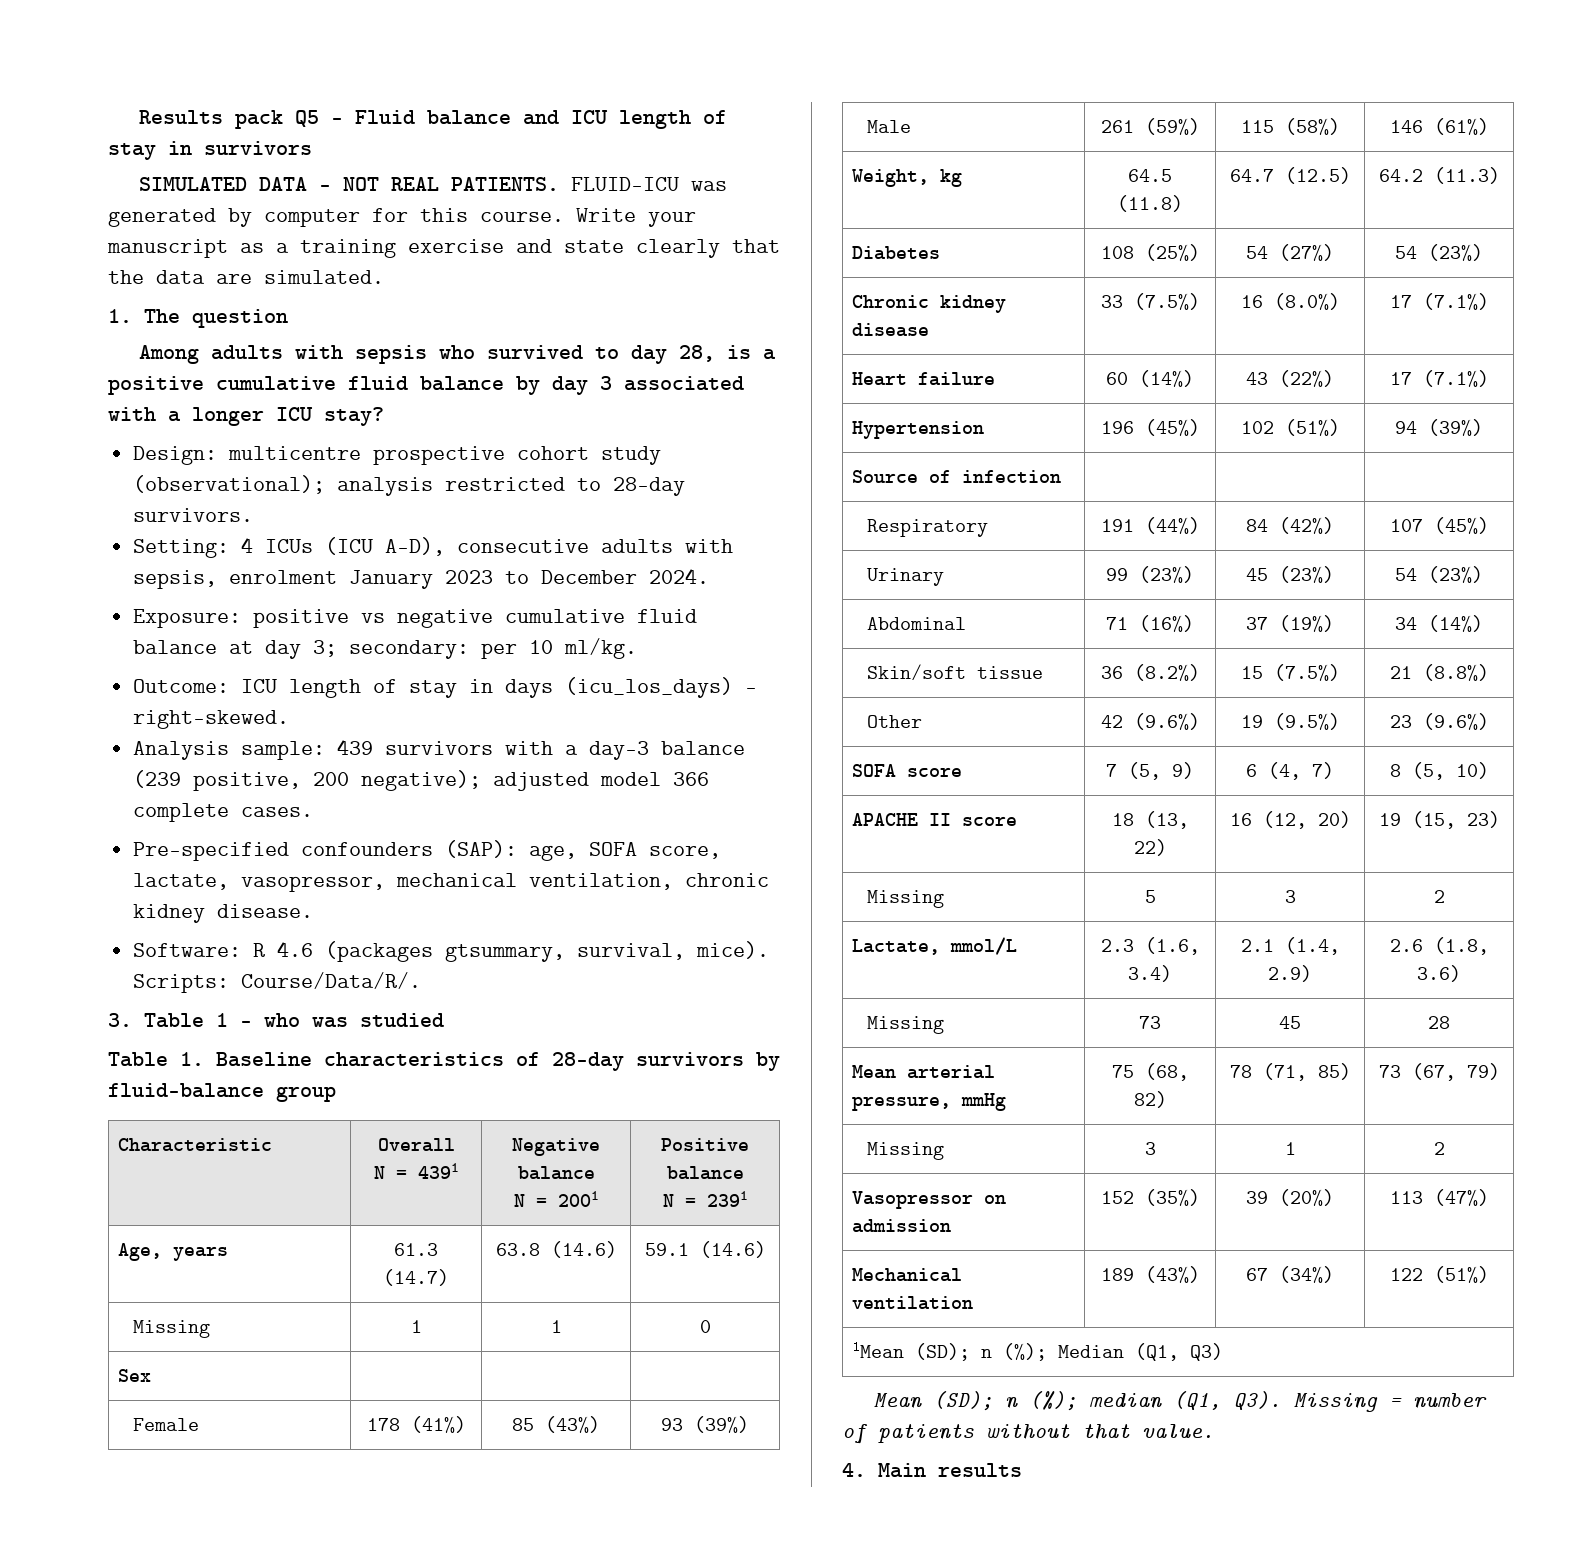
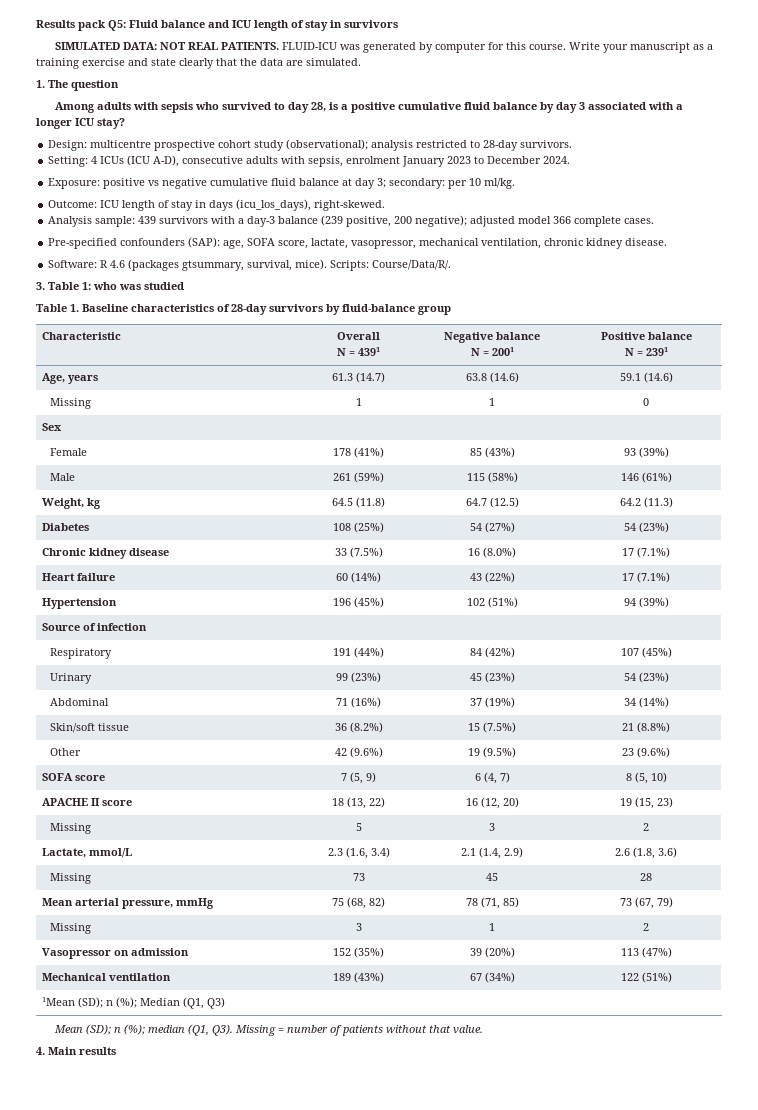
- Results pack Q5 - Fluid balance and ICU length of stay in survivors
+ Results pack Q5: Fluid balance and ICU length of stay in survivors
- SIMULATED DATA - NOT REAL PATIENTS.
+ SIMULATED DATA: NOT REAL PATIENTS.
- Outcome: ICU length of stay in days (icu_los_days) - right-skewed.
+ Outcome: ICU length of stay in days (icu_los_days), right-skewed.
- 3. Table 1 - who was studied
+ 3. Table 1: who was studied

